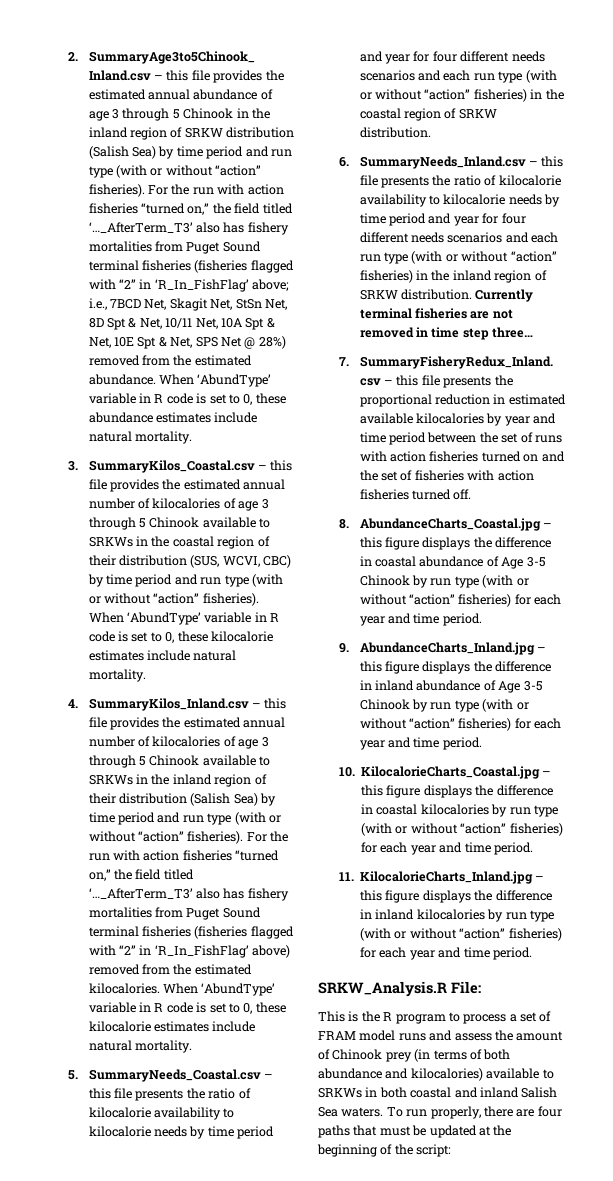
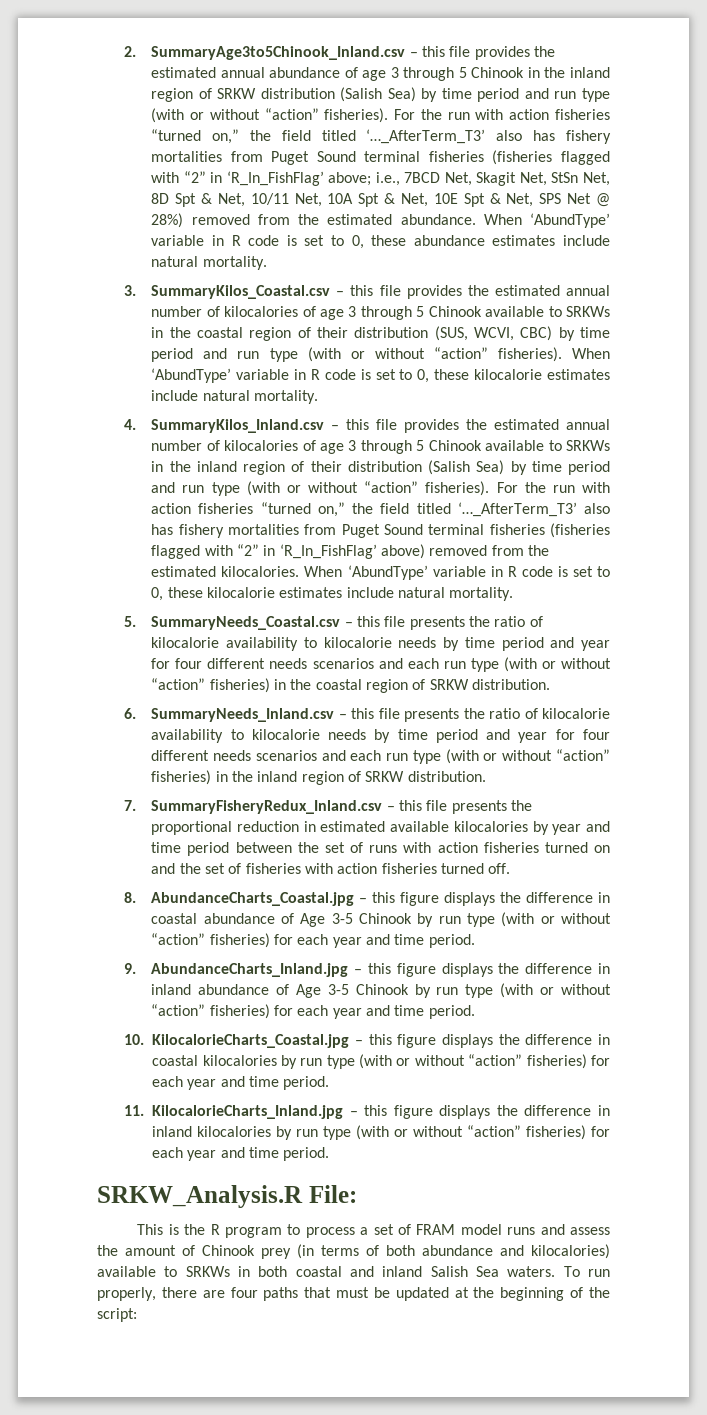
- Currently terminal fisheries are not removed in time step three…

